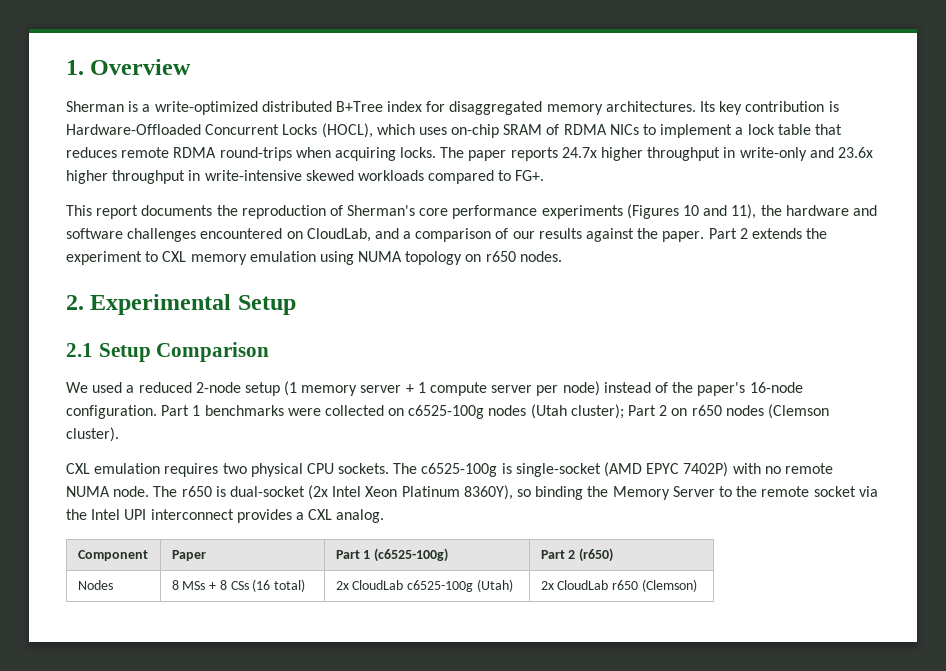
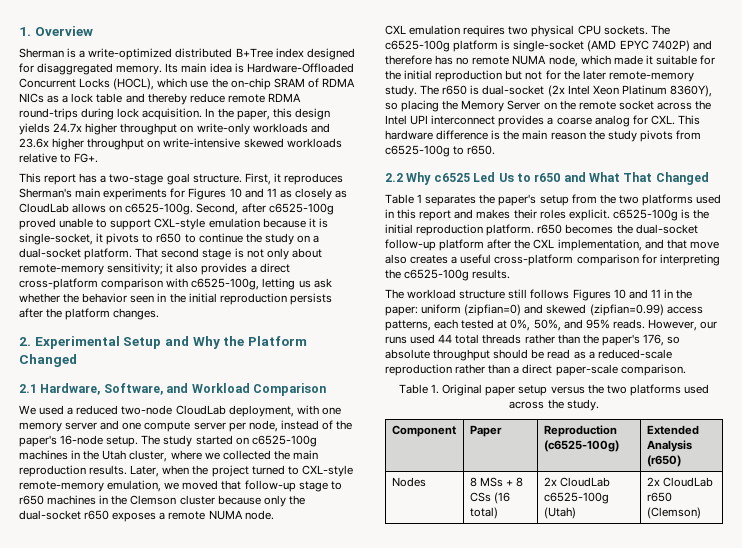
- Sherman is a write-optimized distributed B+Tree index for disaggregated memory architectures. Its key contribution is Hardware-Offloaded Concurrent Locks (HOCL), which uses on-chip SRAM of RDMA NICs to implement a lock table that reduces remote RDMA round-trips when acquiring locks. The paper reports 24.7x higher throughput in write-only and 23.6x higher throughput in write-intensive skewed workloads compared to FG+.
+ Sherman is a write-optimized distributed B+Tree index designed for disaggregated memory. Its main idea is Hardware-Offloaded Concurrent Locks (HOCL), which use the on-chip SRAM of RDMA NICs as a lock table and thereby reduce remote RDMA round-trips during lock acquisition. In the paper, this design yields 24.7x higher throughput on write-only workloads and 23.6x higher throughput on write-intensive skewed workloads relative to FG+.
- This report documents the reproduction of Sherman's core performance experiments (Figures 10 and 11), the hardware and software challenges encountered on CloudLab, and a comparison of our results against the paper. Part 2 extends the experiment to CXL memory emulation using NUMA topology on r650 nodes.
- 2. Experimental Setup
- 2.1 Setup Comparison
+ This report has a two-stage goal structure. First, it reproduces Sherman's main experiments for Figures 10 and 11 as closely as CloudLab allows on c6525-100g. Second, after c6525-100g proved unable to support CXL-style emulation because it is single-socket, it pivots to r650 to continue the study on a dual-socket platform. That second stage is not only about remote-memory sensitivity; it also provides a direct cross-platform comparison with c6525-100g, letting us ask whether the behavior seen in the initial reproduction persists after the platform changes.
+ 2. Experimental Setup and Why the Platform Changed
+ 2.1 Hardware, Software, and Workload Comparison
- We used a reduced 2-node setup (1 memory server + 1 compute server per node) instead of the paper's 16-node configuration. Part 1 benchmarks were collected on c6525-100g nodes (Utah cluster); Part 2 on r650 nodes (Clemson cluster).
+ We used a reduced two-node CloudLab deployment, with one memory server and one compute server per node, instead of the paper's 16-node setup. The study started on c6525-100g machines in the Utah cluster, where we collected the main reproduction results. Later, when the project turned to CXL-style remote-memory emulation, we moved that follow-up stage to r650 machines in the Clemson cluster because only the dual-socket r650 exposes a remote NUMA node.
- The c6525-100g is single-socket (AMD EPYC 7402P) with no remote NUMA node.
+ The c6525-100g platform is single-socket (AMD EPYC 7402P) and therefore has no remote NUMA node, which made it suitable for the initial reproduction but not for the later remote-memory study.
- The r650 is dual-socket (2x Intel Xeon Platinum 8360Y), so binding the Memory Server to the remote socket via the Intel UPI interconnect provides a CXL analog.
+ The r650 is dual-socket (2x Intel Xeon Platinum 8360Y), so placing the Memory Server on the remote socket across the Intel UPI interconnect provides a coarse analog for CXL. This hardware difference is the main reason the study pivots from c6525-100g to r650.
+ 2.2 Why c6525 Led Us to r650 and What That Changed
+ Table 1 separates the paper's setup from the two platforms used in this report and makes their roles explicit. c6525-100g is the initial reproduction platform. r650 becomes the dual-socket follow-up platform after the CXL implementation, and that move also creates a useful cross-platform comparison for interpreting the c6525-100g results.
+ The workload structure still follows Figures 10 and 11 in the paper: uniform (zipfian=0) and skewed (zipfian=0.99) access patterns, each tested at 0%, 50%, and 95% reads. However, our runs used 44 total threads rather than the paper's 176, so absolute throughput should be read as a reduced-scale reproduction rather than a direct paper-scale comparison.
+ Table 1. Original paper setup versus the two platforms used across the study.
- Component | Paper | Part 1 (c6525-100g) | Part 2 (r650)
+ Component | Paper | Reproduction (c6525-100g) | Extended Analysis (r650)

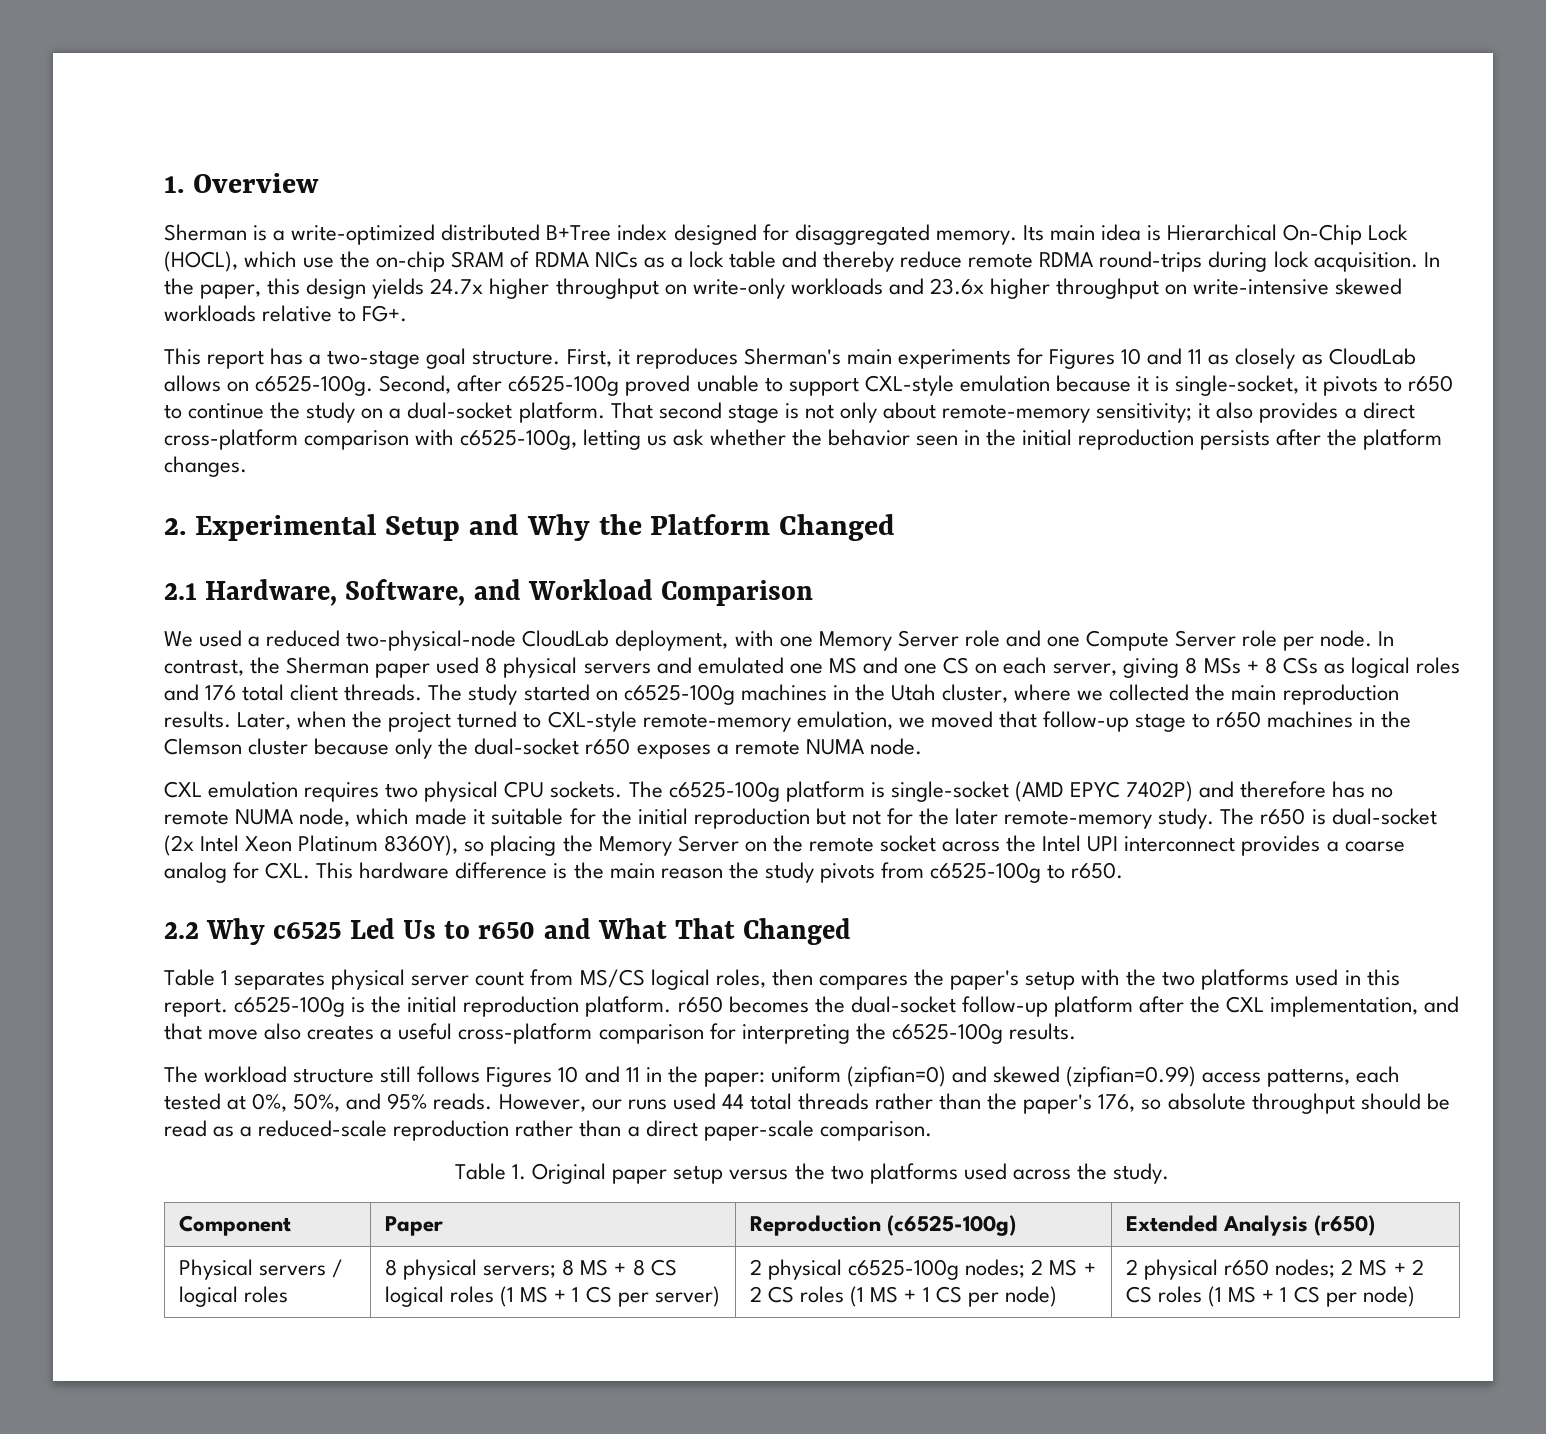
- Its main idea is Hardware-Offloaded Concurrent Locks (HOCL), which use the on-chip SRAM of RDMA NICs as a lock table and thereby reduce remote RDMA round-trips during lock acquisition.
+ Its main idea is Hierarchical On-Chip Lock (HOCL), which use the on-chip SRAM of RDMA NICs as a lock table and thereby reduce remote RDMA round-trips during lock acquisition.
- We used a reduced two-node CloudLab deployment, with one memory server and one compute server per node, instead of the paper's 16-node setup.
+ We used a reduced two-physical-node CloudLab deployment, with one Memory Server role and one Compute Server role per node. In contrast, the Sherman paper used 8 physical servers and emulated one MS and one CS on each server, giving 8 MSs + 8 CSs as logical roles and 176 total client threads.
- Table 1 separates the paper's setup from the two platforms used in this report and makes their roles explicit. c6525-100g is the initial reproduction platform. r650 becomes the dual-socket follow-up platform after the CXL implementation, and that move also creates a useful cross-platform comparison for interpreting the c6525-100g results.
+ Table 1 separates physical server count from MS/CS logical roles, then compares the paper's setup with the two platforms used in this report. c6525-100g is the initial reproduction platform. r650 becomes the dual-socket follow-up platform after the CXL implementation, and that move also creates a useful cross-platform comparison for interpreting the c6525-100g results.
- Nodes | 8 MSs + 8 CSs (16 total) | 2x CloudLab c6525-100g (Utah) | 2x CloudLab r650 (Clemson)
+ Physical servers / logical roles | 8 physical servers; 8 MS + 8 CS logical roles (1 MS + 1 CS per server) | 2 physical c6525-100g nodes; 2 MS + 2 CS roles (1 MS + 1 CS per node) | 2 physical r650 nodes; 2 MS + 2 CS roles (1 MS + 1 CS per node)

